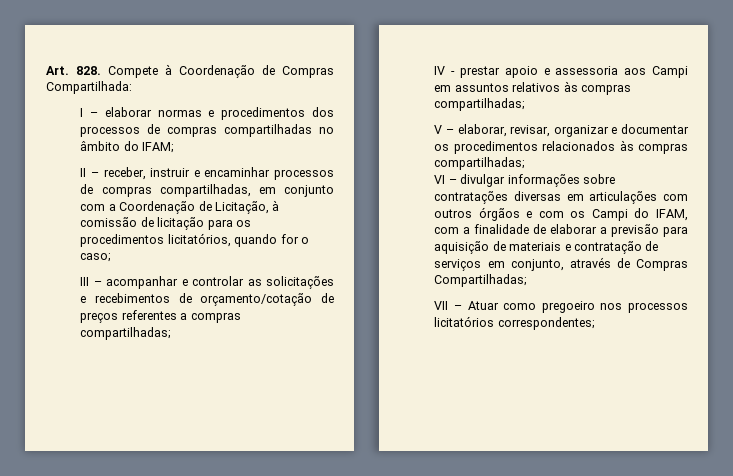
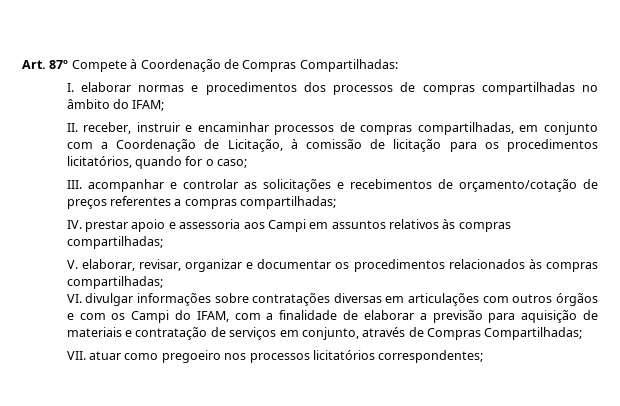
- Art. 828. Compete à Coordenação de Compras Compartilhada:
- I – elaborar normas e procedimentos dos processos de compras compartilhadas no âmbito do IFAM;
+ Art. 87º Compete à Coordenação de Compras Compartilhadas:
+ I. elaborar normas e procedimentos dos processos de compras compartilhadas no âmbito do IFAM;
- II – receber, instruir e encaminhar processos de compras compartilhadas, em conjunto com a Coordenação de Licitação, à comissão de licitação para os procedimentos licitatórios, quando for o caso;
+ II. receber, instruir e encaminhar processos de compras compartilhadas, em conjunto com a Coordenação de Licitação, à comissão de licitação para os procedimentos licitatórios, quando for o caso;
- III – acompanhar e controlar as solicitações e recebimentos de orçamento/cotação de preços referentes a compras compartilhadas;
+ III. acompanhar e controlar as solicitações e recebimentos de orçamento/cotação de preços referentes a compras compartilhadas;
- IV - prestar apoio e assessoria aos Campi em assuntos relativos às compras compartilhadas;
+ IV. prestar apoio e assessoria aos Campi em assuntos relativos às compras compartilhadas;
- V – elaborar, revisar, organizar e documentar os procedimentos relacionados às compras compartilhadas;
+ V. elaborar, revisar, organizar e documentar os procedimentos relacionados às compras compartilhadas;
- VI – divulgar informações sobre contratações diversas em articulações com outros órgãos e com os Campi do IFAM, com a finalidade de elaborar a previsão para aquisição de materiais e contratação de serviços em conjunto, através de Compras Compartilhadas;
+ VI. divulgar informações sobre contratações diversas em articulações com outros órgãos e com os Campi do IFAM, com a finalidade de elaborar a previsão para aquisição de materiais e contratação de serviços em conjunto, através de Compras Compartilhadas;
- VII – Atuar como pregoeiro nos processos licitatórios correspondentes;
+ VII. atuar como pregoeiro nos processos licitatórios correspondentes;

